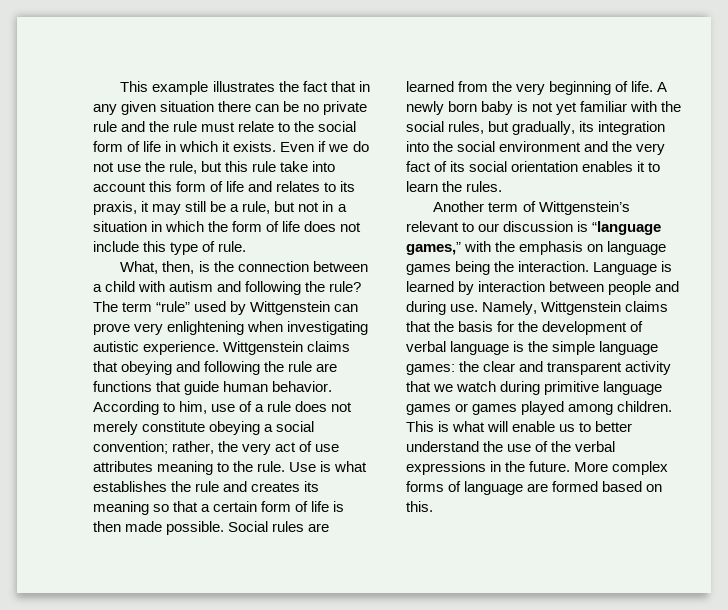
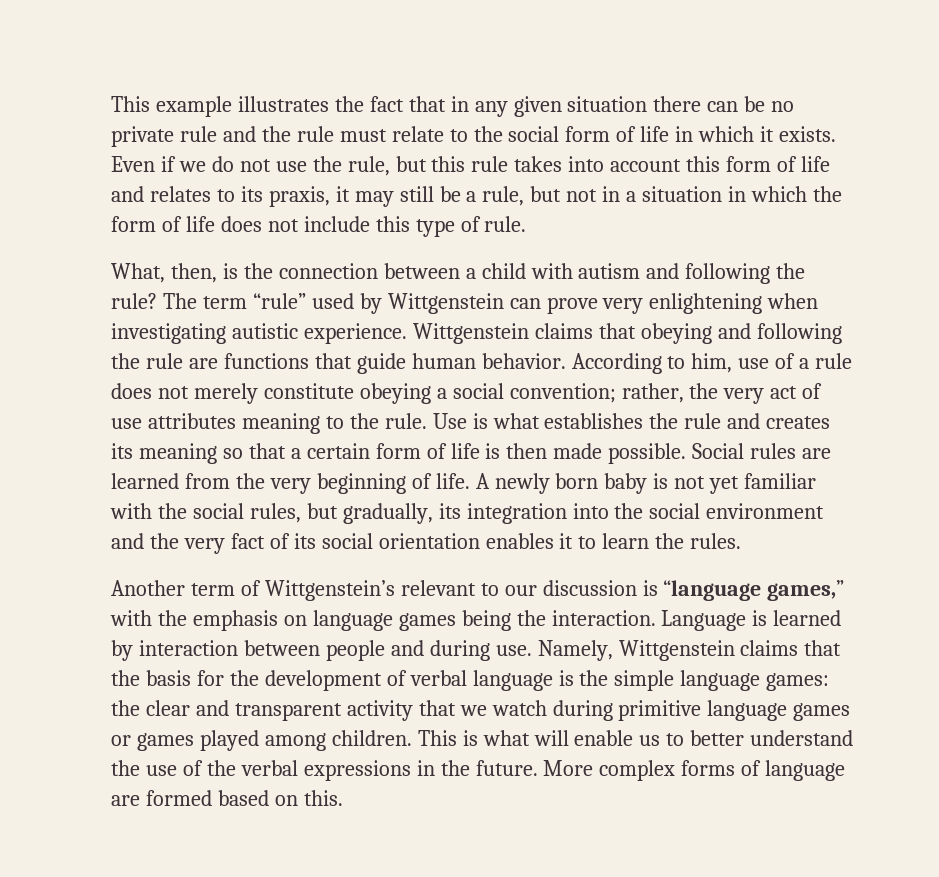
- Even if we do not use the rule, but this rule take into account this form of life and relates to its praxis, it may still be a rule, but not in a situation in which the form of life does not include this type of rule.
+ Even if we do not use the rule, but this rule takes into account this form of life and relates to its praxis, it may still be a rule, but not in a situation in which the form of life does not include this type of rule.

